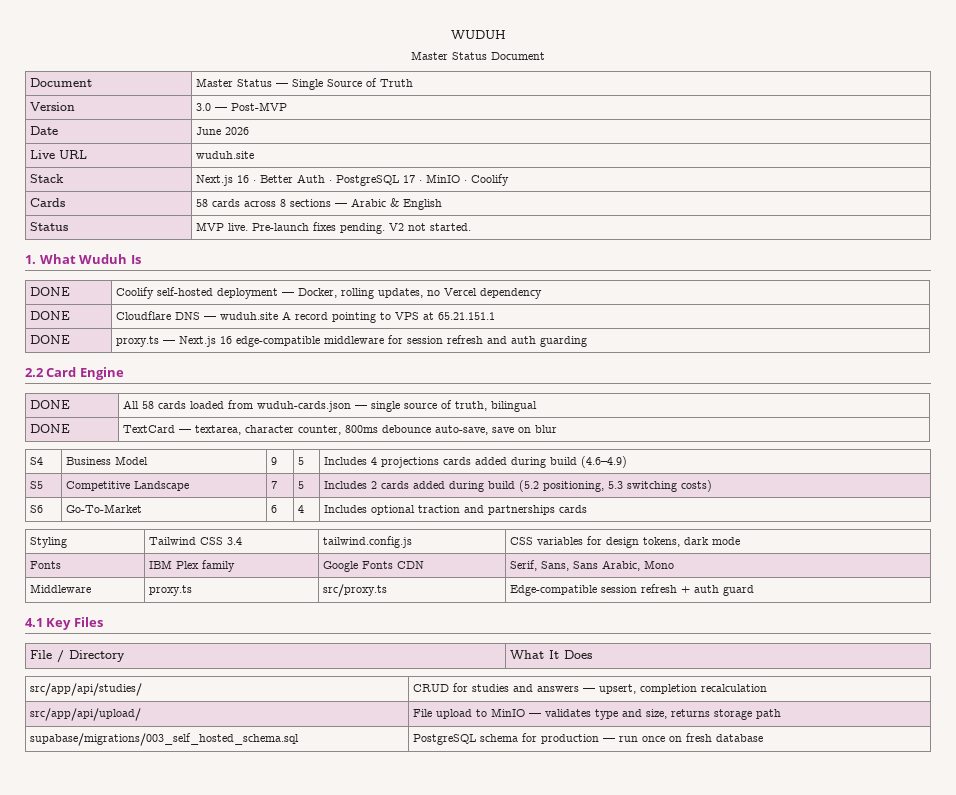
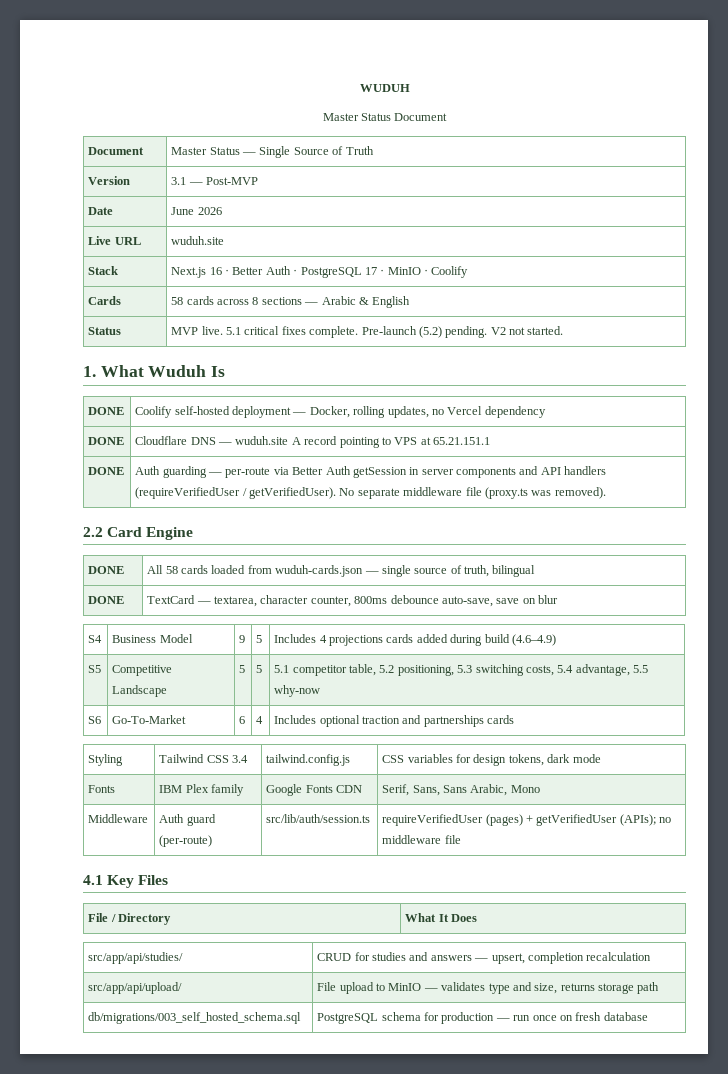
- Version | 3.0 — Post-MVP
+ Version | 3.1 — Post-MVP
- Status | MVP live. Pre-launch fixes pending. V2 not started.
+ Status | MVP live. 5.1 critical fixes complete. Pre-launch (5.2) pending. V2 not started.
- DONE | proxy.ts — Next.js 16 edge-compatible middleware for session refresh and auth guarding
+ DONE | Auth guarding — per-route via Better Auth getSession in server components and API handlers (requireVerifiedUser / getVerifiedUser). No separate middleware file (proxy.ts was removed).
- S5 | Competitive Landscape | 7 | 5 | Includes 2 cards added during build (5.2 positioning, 5.3 switching costs)
+ S5 | Competitive Landscape | 5 | 5 | 5.1 competitor table, 5.2 positioning, 5.3 switching costs, 5.4 advantage, 5.5 why-now
- Middleware | proxy.ts | src/proxy.ts | Edge-compatible session refresh + auth guard
+ Middleware | Auth guard (per-route) | src/lib/auth/session.ts | requireVerifiedUser (pages) + getVerifiedUser (APIs); no middleware file
- supabase/migrations/003_self_hosted_schema.sql | PostgreSQL schema for production — run once on fresh database
+ db/migrations/003_self_hosted_schema.sql | PostgreSQL schema for production — run once on fresh database

